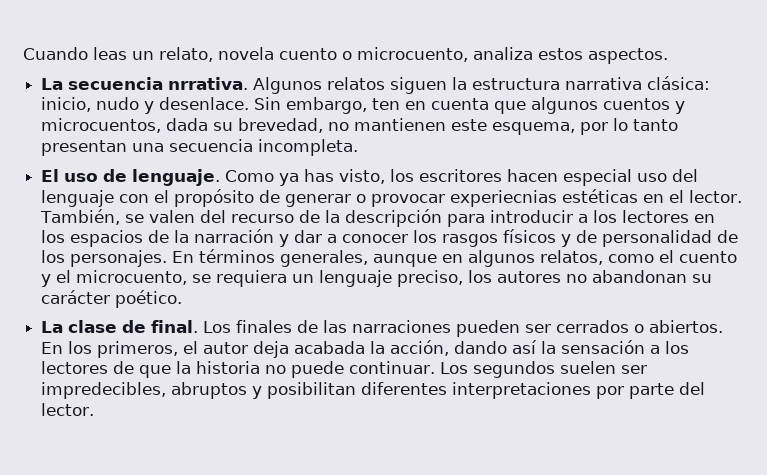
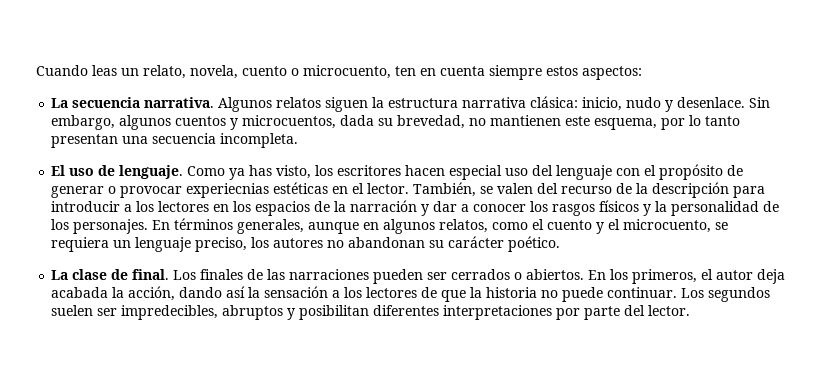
- Cuando leas un relato, novela cuento o microcuento, analiza estos aspectos.
+ Cuando leas un relato, novela, cuento o microcuento, ten en cuenta siempre estos aspectos:
- La secuencia nrrativa.
+ La secuencia narrativa.
- Sin embargo, ten en cuenta que algunos cuentos y microcuentos, dada su brevedad, no mantienen este esquema, por lo tanto presentan una secuencia incompleta.
+ Sin embargo, algunos cuentos y microcuentos, dada su brevedad, no mantienen este esquema, por lo tanto presentan una secuencia incompleta.
- También, se valen del recurso de la descripción para introducir a los lectores en los espacios de la narración y dar a conocer los rasgos físicos y de personalidad de los personajes.
+ También, se valen del recurso de la descripción para introducir a los lectores en los espacios de la narración y dar a conocer los rasgos físicos y la personalidad de los personajes.

